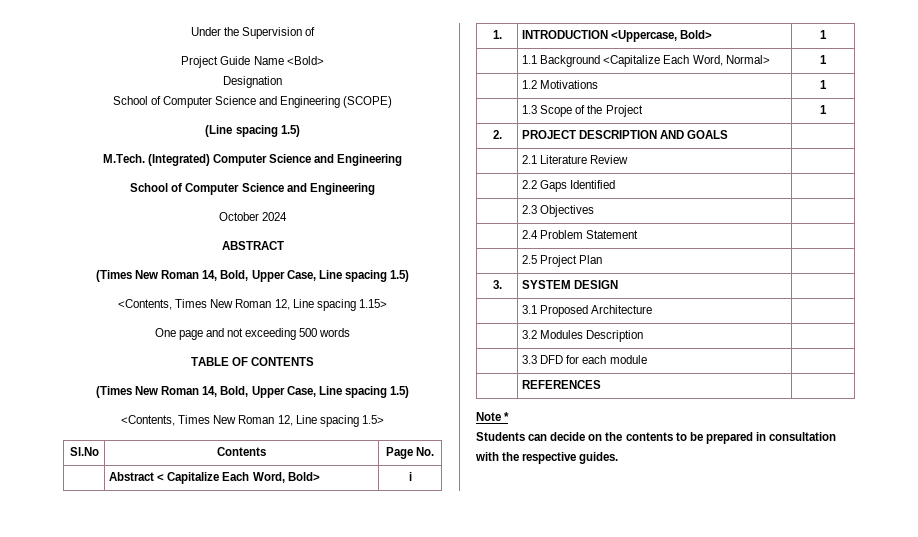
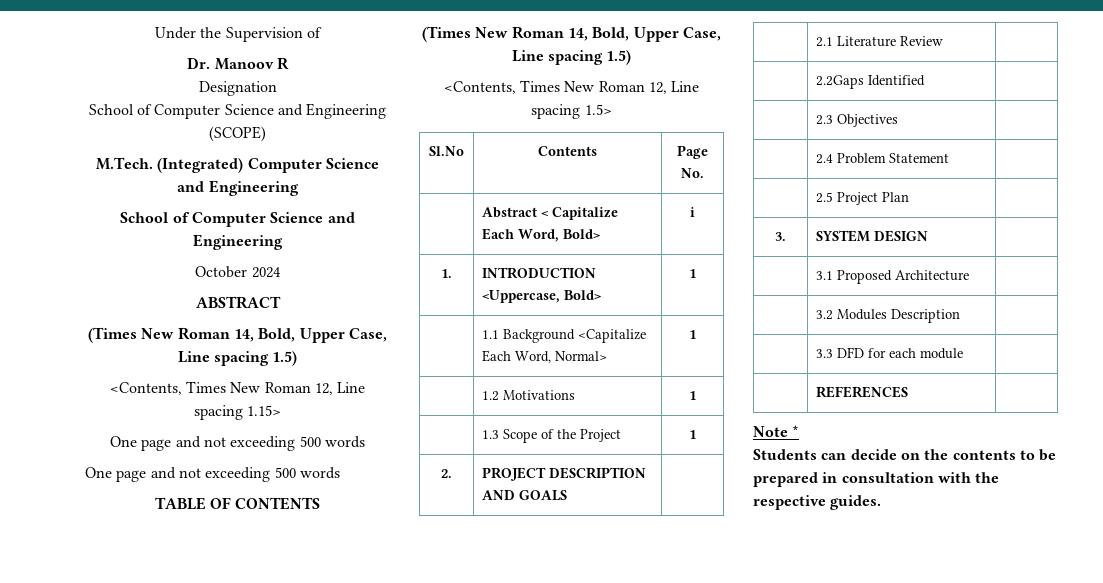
- Project Guide Name <Bold>
+ Dr. Manoov R
- (Line spacing 1.5)
  <Contents, Times New Roman 12, Line spacing 1.15>
+ One page and not exceeding 500 words
- | 2.2 Gaps Identified |
+ | 2.2Gaps Identified |

